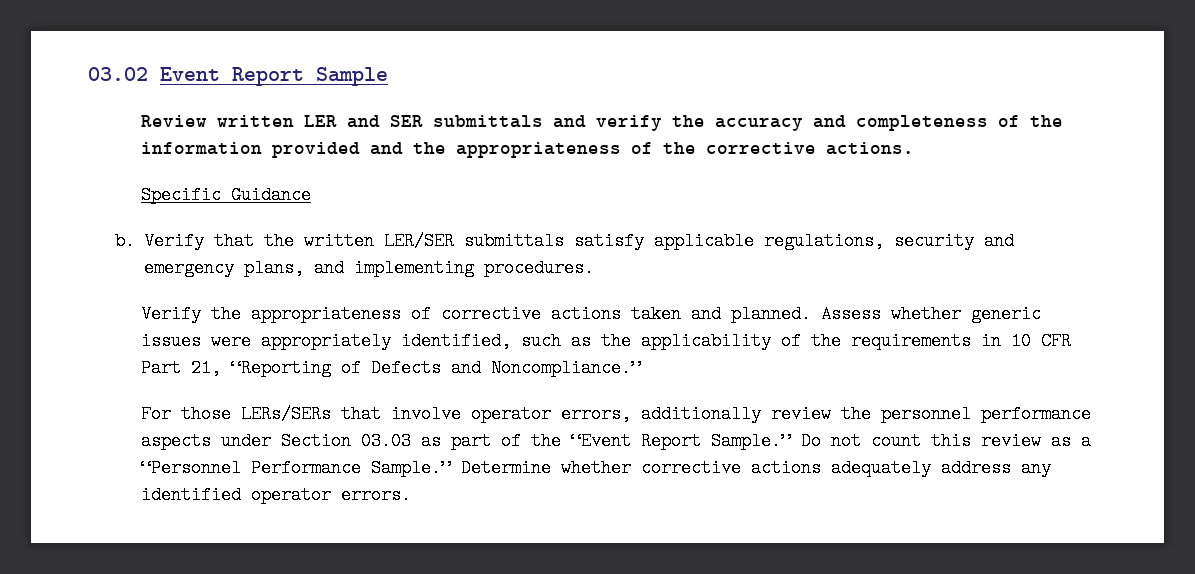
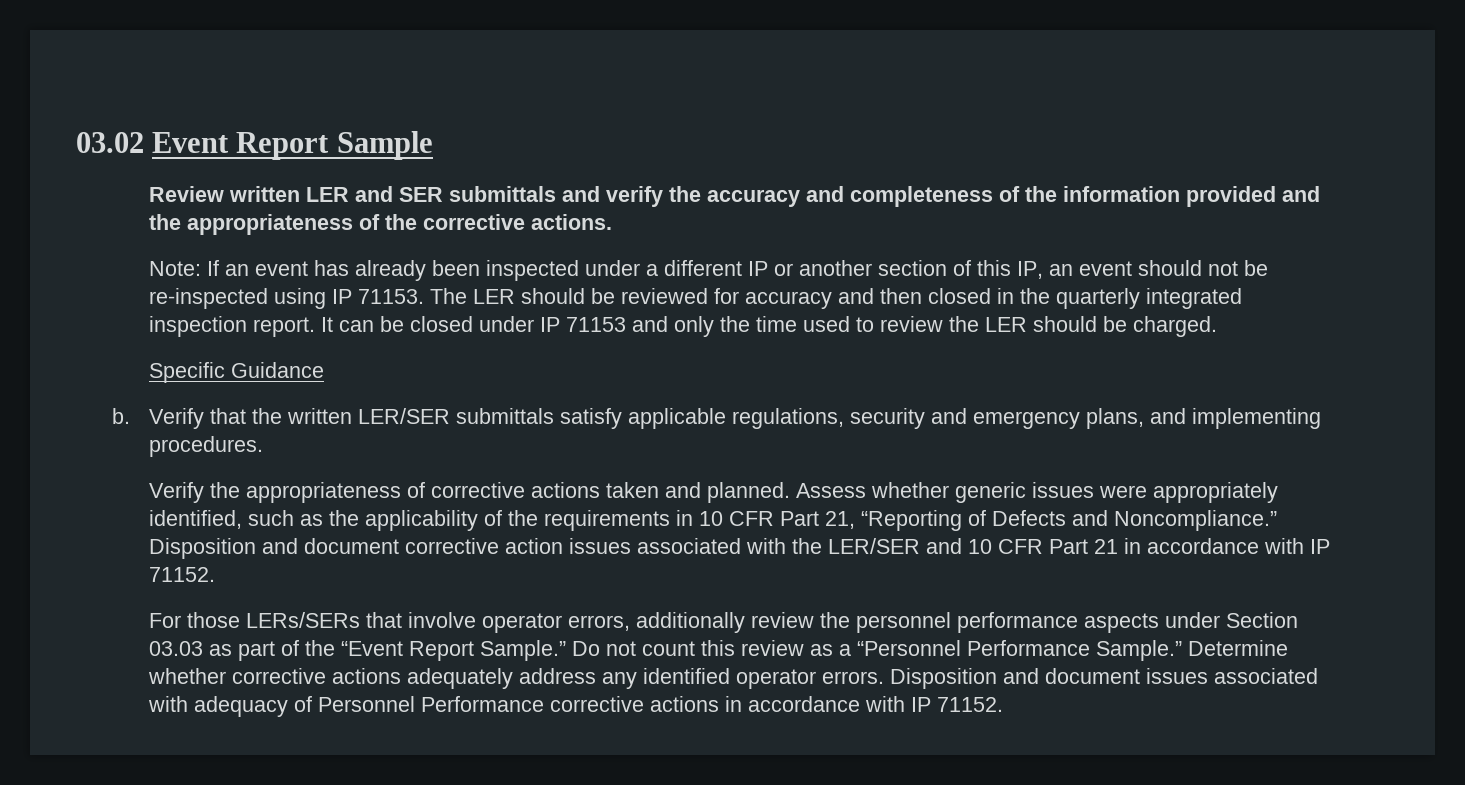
+ Note: If an event has already been inspected under a different IP or another section of this IP, an event should not be re-inspected using IP 71153. The LER should be reviewed for accuracy and then closed in the quarterly integrated inspection report. It can be closed under IP 71153 and only the time used to review the LER should be charged.
+ Disposition and document corrective action issues associated with the LER/SER and 10 CFR Part 21 in accordance with IP 71152.
+ Disposition and document issues associated with adequacy of Personnel Performance corrective actions in accordance with IP 71152.

